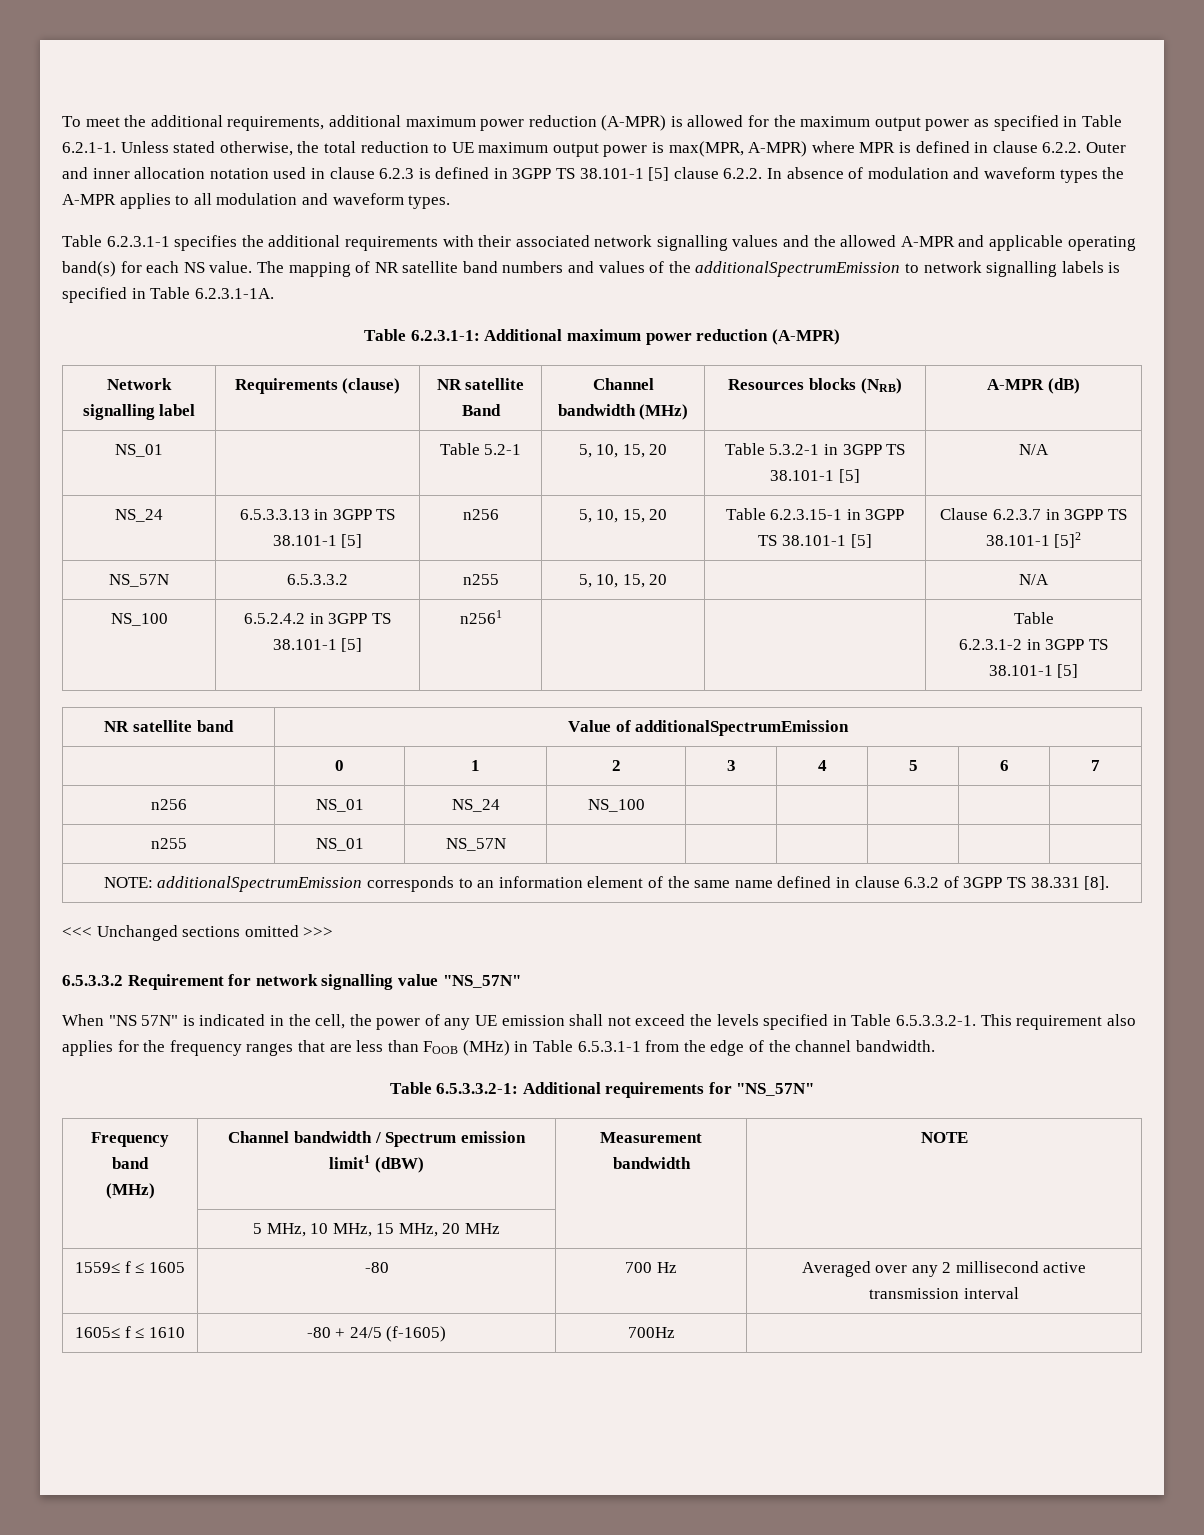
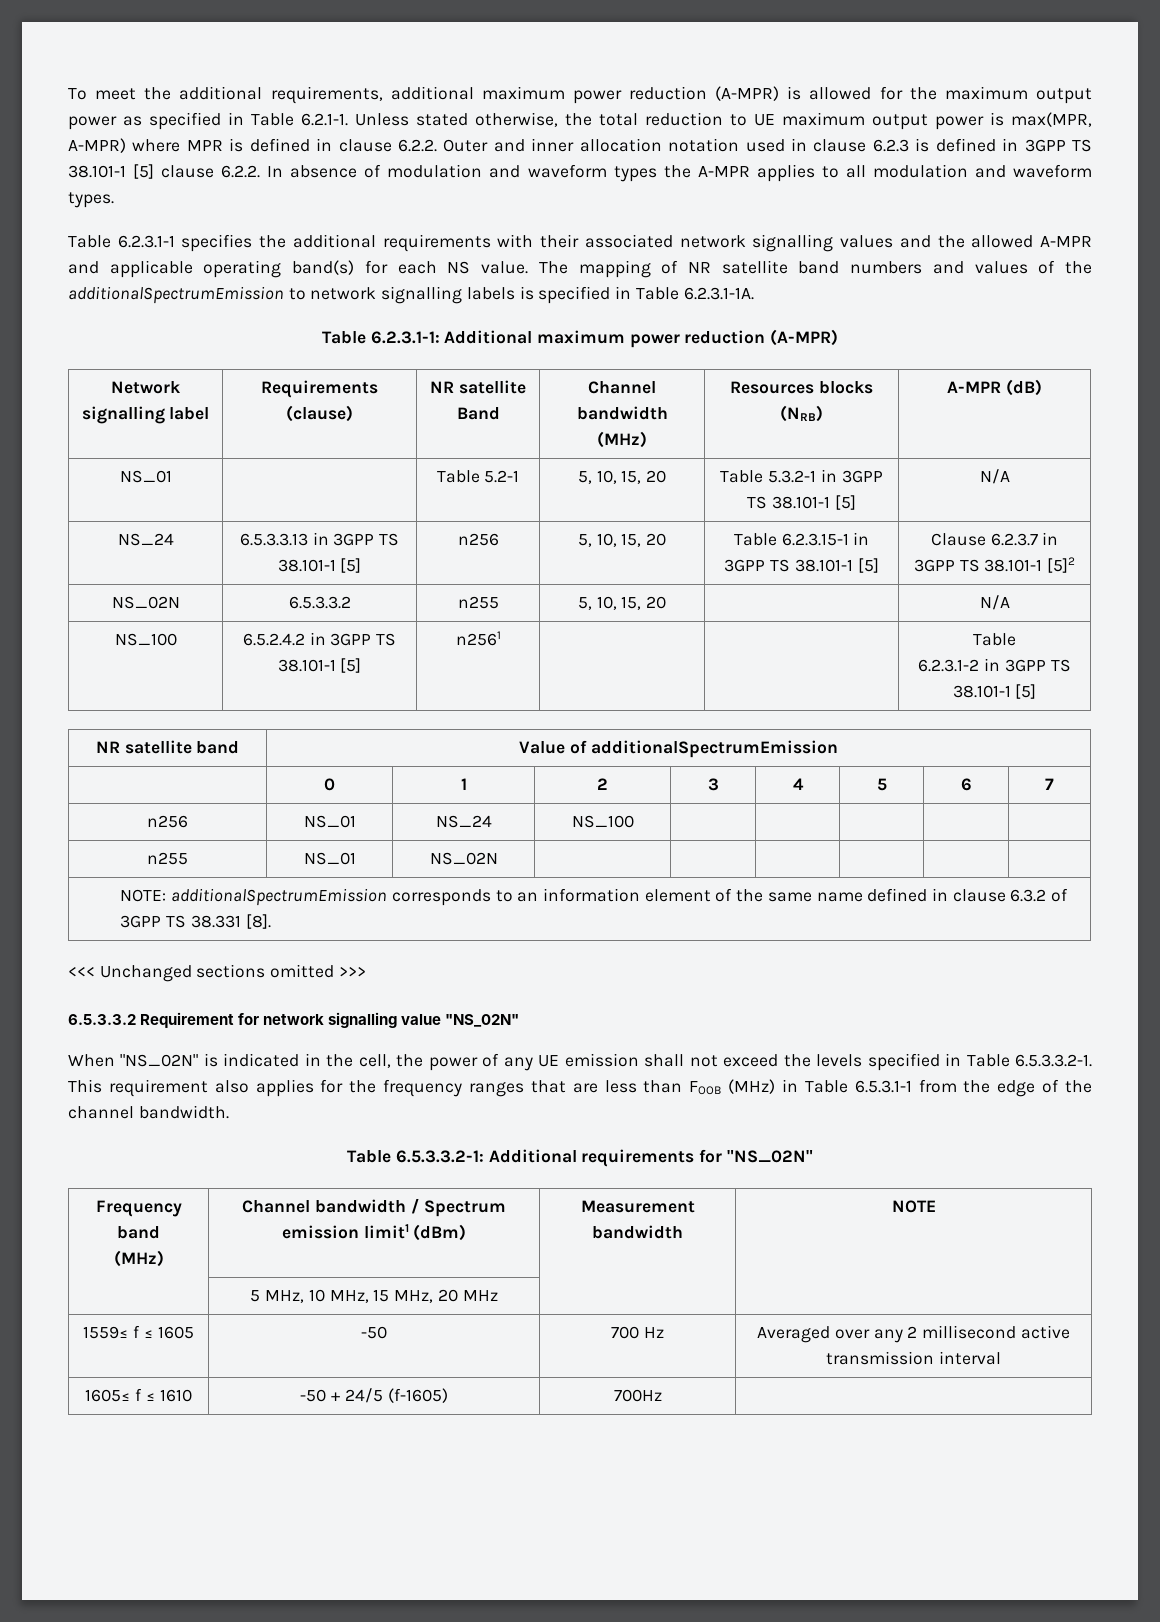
- NS_57N | 6.5.3.3.2 | n255 | 5, 10, 15, 20 | | N/A
+ NS_02N | 6.5.3.3.2 | n255 | 5, 10, 15, 20 | | N/A
- n255 | NS_01 | NS_57N | | | | | |
+ n255 | NS_01 | NS_02N | | | | | |
- 6.5.3.3.2 Requirement for network signalling value "NS_57N"
+ 6.5.3.3.2 Requirement for network signalling value "NS_02N"
- When "NS 57N" is indicated in the cell, the power of any UE emission shall not exceed the levels specified in Table 6.5.3.3.2-1. This requirement also applies for the frequency ranges that are less than FOOB (MHz) in Table 6.5.3.1-1 from the edge of the channel bandwidth.
+ When "NS_02N" is indicated in the cell, the power of any UE emission shall not exceed the levels specified in Table 6.5.3.3.2-1. This requirement also applies for the frequency ranges that are less than FOOB (MHz) in Table 6.5.3.1-1 from the edge of the channel bandwidth.
- Table 6.5.3.3.2-1: Additional requirements for "NS_57N"
+ Table 6.5.3.3.2-1: Additional requirements for "NS_02N"
  Frequency band
- (MHz) | Channel bandwidth / Spectrum emission limit1 (dBW) | Measurement bandwidth | NOTE
+ (MHz) | Channel bandwidth / Spectrum emission limit1 (dBm) | Measurement bandwidth | NOTE
- 1559≤ f ≤ 1605 | -80 | 700 Hz | Averaged over any 2 millisecond active transmission interval
+ 1559≤ f ≤ 1605 | -50 | 700 Hz | Averaged over any 2 millisecond active transmission interval
- 1605≤ f ≤ 1610 | -80 + 24/5 (f-1605) | 700Hz |
+ 1605≤ f ≤ 1610 | -50 + 24/5 (f-1605) | 700Hz |

